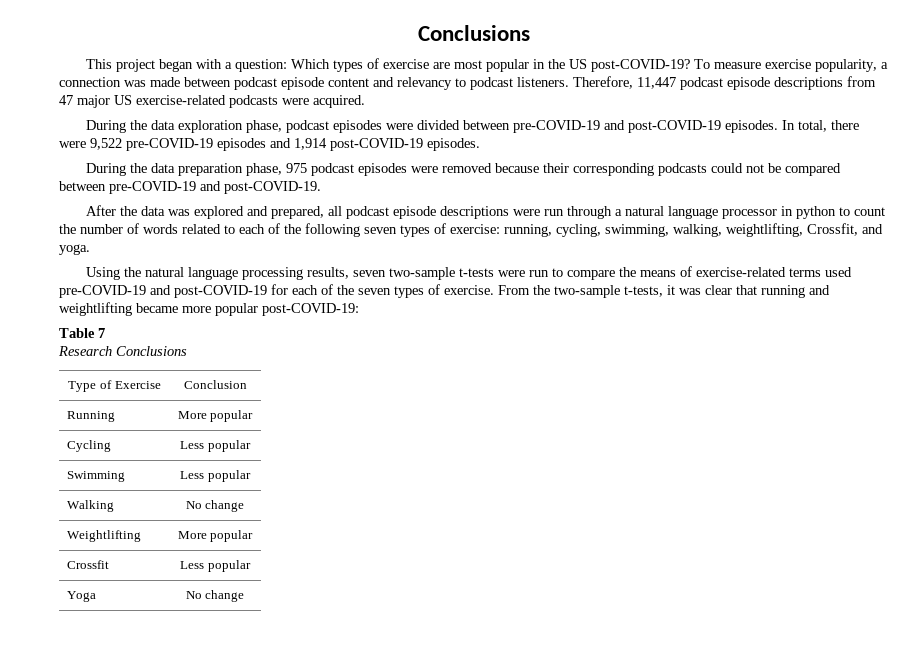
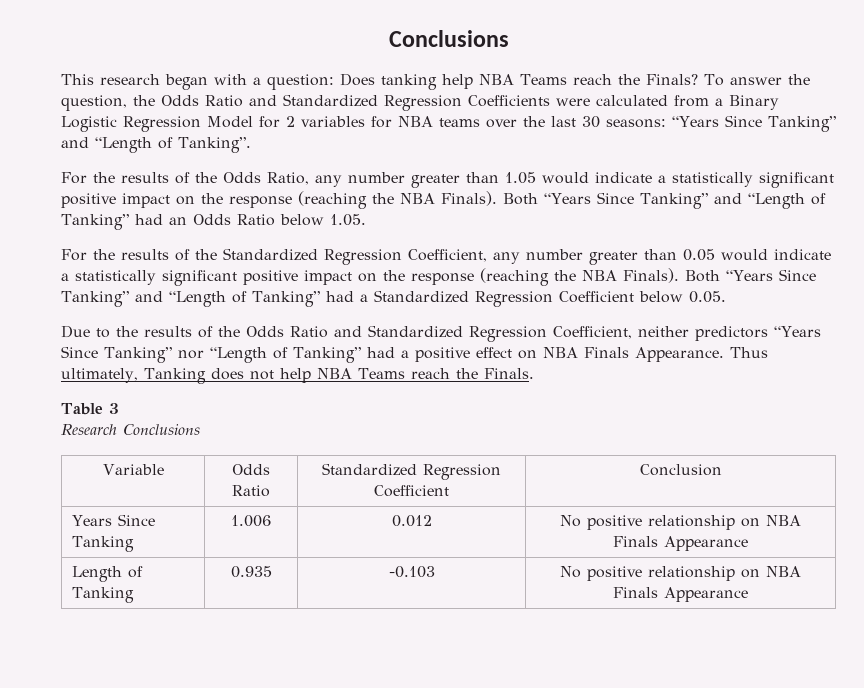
- This project began with a question: Which types of exercise are most popular in the US post-COVID-19? To measure exercise popularity, a connection was made between podcast episode content and relevancy to podcast listeners. Therefore, 11,447 podcast episode descriptions from 47 major US exercise-related podcasts were acquired.
- During the data exploration phase, podcast episodes were divided between pre-COVID-19 and post-COVID-19 episodes. In total, there were 9,522 pre-COVID-19 episodes and 1,914 post-COVID-19 episodes.
- During the data preparation phase, 975 podcast episodes were removed because their corresponding podcasts could not be compared between pre-COVID-19 and post-COVID-19.
- After the data was explored and prepared, all podcast episode descriptions were run through a natural language processor in python to count the number of words related to each of the following seven types of exercise: running, cycling, swimming, walking, weightlifting, Crossfit, and yoga.
- Using the natural language processing results, seven two-sample t-tests were run to compare the means of exercise-related terms used pre-COVID-19 and post-COVID-19 for each of the seven types of exercise. From the two-sample t-tests, it was clear that running and weightlifting became more popular post-COVID-19:
+ This research began with a question: Does tanking help NBA Teams reach the Finals? To answer the question, the Odds Ratio and Standardized Regression Coefficients were calculated from a Binary Logistic Regression Model for 2 variables for NBA teams over the last 30 seasons: “Years Since Tanking” and “Length of Tanking”.
+ For the results of the Odds Ratio, any number greater than 1.05 would indicate a statistically significant positive impact on the response (reaching the NBA Finals). Both “Years Since Tanking” and “Length of Tanking” had an Odds Ratio below 1.05.
+ For the results of the Standardized Regression Coefficient, any number greater than 0.05 would indicate a statistically significant positive impact on the response (reaching the NBA Finals). Both “Years Since Tanking” and “Length of Tanking” had a Standardized Regression Coefficient below 0.05.
+ Due to the results of the Odds Ratio and Standardized Regression Coefficient, neither predictors “Years Since Tanking” nor “Length of Tanking” had a positive effect on NBA Finals Appearance. Thus ultimately, Tanking does not help NBA Teams reach the Finals.
- Table 7
+ Table 3
- Type of Exercise | Conclusion
- Running | More popular
- Cycling | Less popular
- Swimming | Less popular
- Walking | No change
- Weightlifting | More popular
- Crossfit | Less popular
- Yoga | No change
+ Variable | Odds Ratio | Standardized Regression Coefficient | Conclusion
+ Years Since Tanking | 1.006 | 0.012 | No positive relationship on NBA Finals Appearance
+ Length of Tanking | 0.935 | -0.103 | No positive relationship on NBA Finals Appearance

